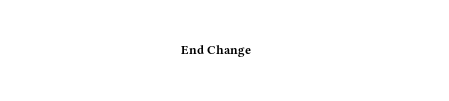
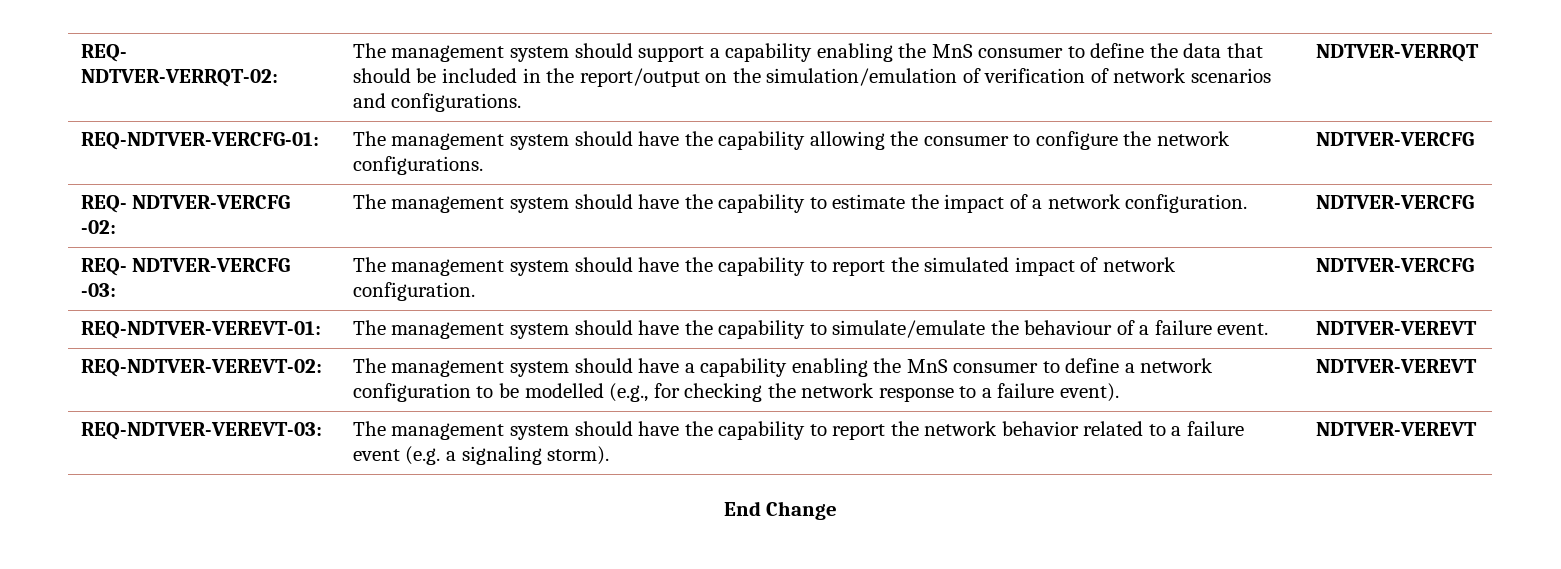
+ REQ- NDTVER-VERRQT-02: | The management system should support a capability enabling the MnS consumer to define the data that should be included in the report/output on the simulation/emulation of verification of network scenarios and configurations. | NDTVER-VERRQT
+ REQ-NDTVER-VERCFG-01: | The management system should have the capability allowing the consumer to configure the network configurations. | NDTVER-VERCFG
+ REQ- NDTVER-VERCFG -02: | The management system should have the capability to estimate the impact of a network configuration. | NDTVER-VERCFG
+ REQ- NDTVER-VERCFG -03: | The management system should have the capability to report the simulated impact of network configuration. | NDTVER-VERCFG
+ REQ-NDTVER-VEREVT-01: | The management system should have the capability to simulate/emulate the behaviour of a failure event. | NDTVER-VEREVT
+ REQ-NDTVER-VEREVT-02: | The management system should have a capability enabling the MnS consumer to define a network configuration to be modelled (e.g., for checking the network response to a failure event). | NDTVER-VEREVT
+ REQ-NDTVER-VEREVT-03: | The management system should have the capability to report the network behavior related to a failure event (e.g. a signaling storm). | NDTVER-VEREVT

